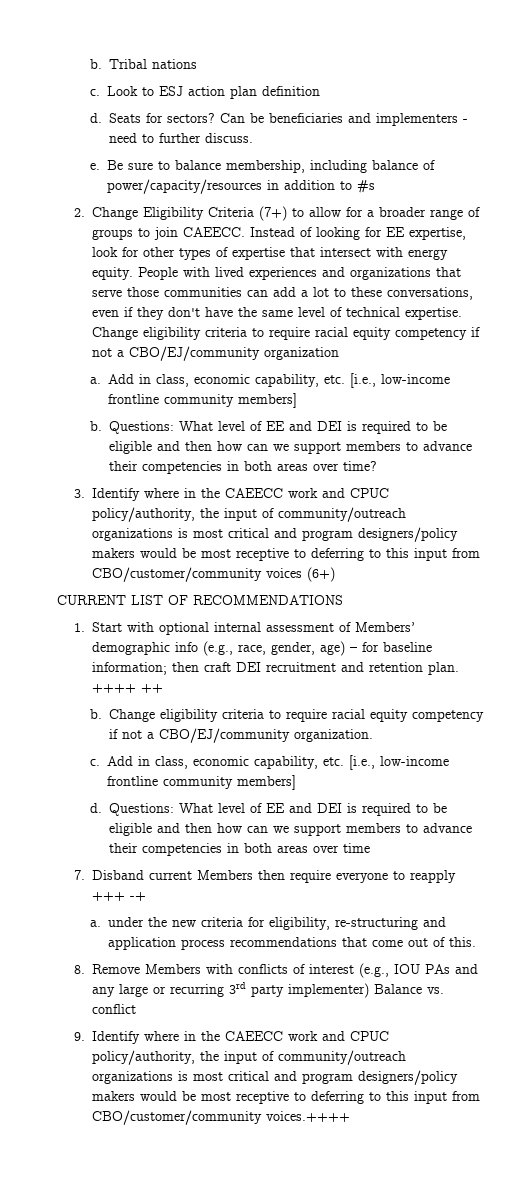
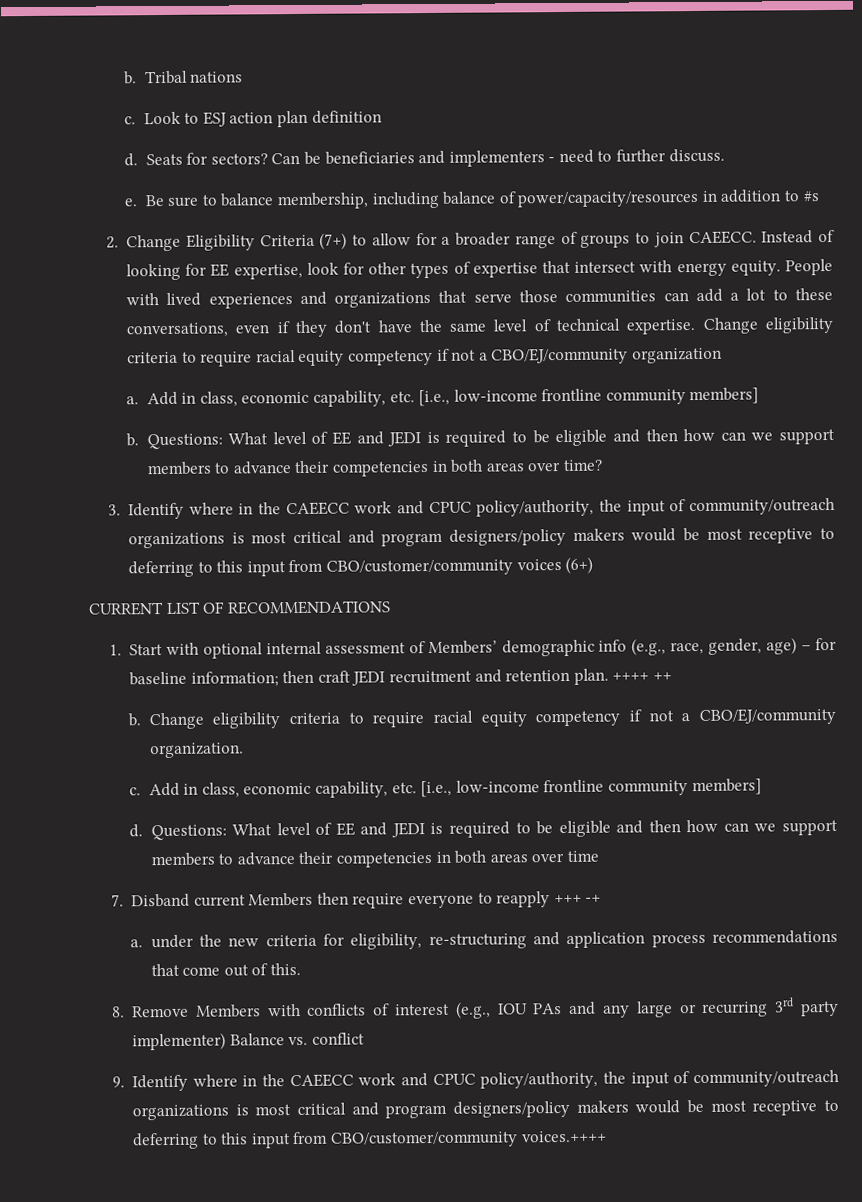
- Questions: What level of EE and DEI is required to be eligible and then how can we support members to advance their competencies in both areas over time?
+ Questions: What level of EE and JEDI is required to be eligible and then how can we support members to advance their competencies in both areas over time?
- 1. Start with optional internal assessment of Members’ demographic info (e.g., race, gender, age) – for baseline information; then craft DEI recruitment and retention plan.
+ 1. Start with optional internal assessment of Members’ demographic info (e.g., race, gender, age) – for baseline information; then craft JEDI recruitment and retention plan.
- Questions: What level of EE and DEI is required to be eligible and then how can we support members to advance their competencies in both areas over time
+ Questions: What level of EE and JEDI is required to be eligible and then how can we support members to advance their competencies in both areas over time

